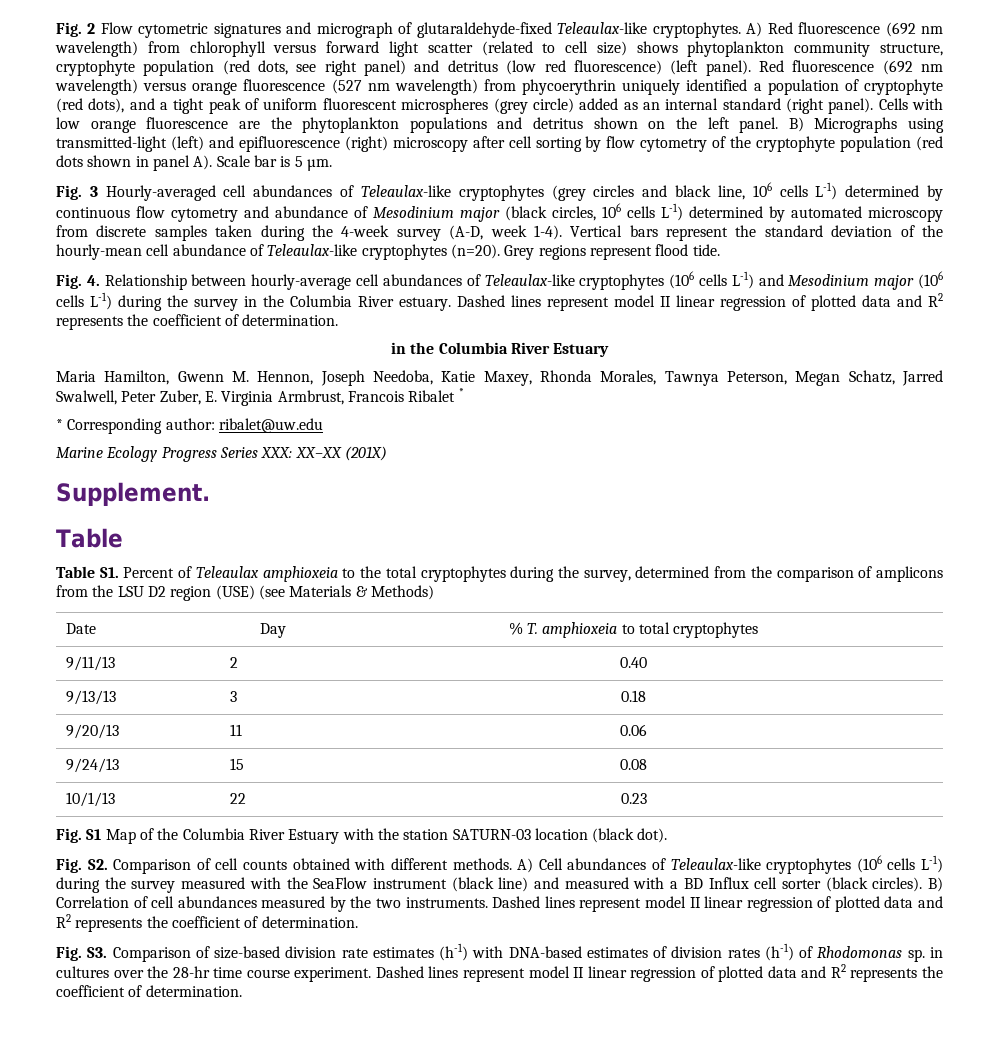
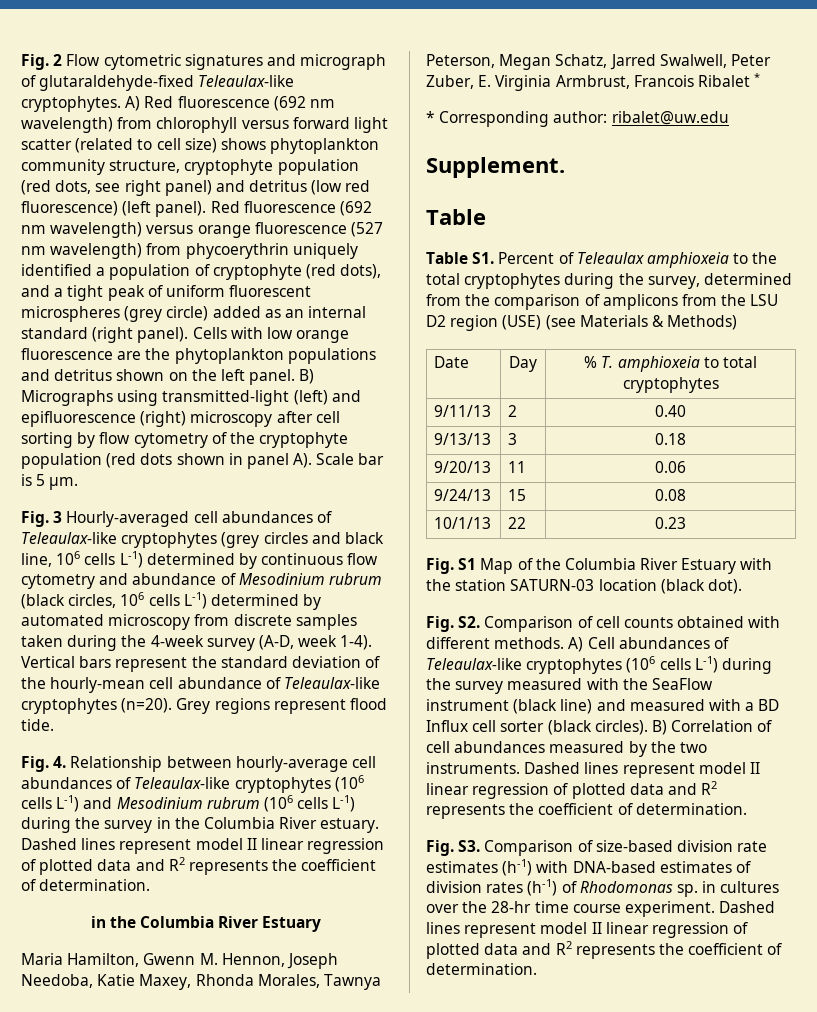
- Fig. 3 Hourly-averaged cell abundances of Teleaulax-like cryptophytes (grey circles and black line, 106 cells L-1) determined by continuous flow cytometry and abundance of Mesodinium major (black circles, 106 cells L-1) determined by automated microscopy from discrete samples taken during the 4-week survey (A-D, week 1-4).
+ Fig. 3 Hourly-averaged cell abundances of Teleaulax-like cryptophytes (grey circles and black line, 106 cells L-1) determined by continuous flow cytometry and abundance of Mesodinium rubrum (black circles, 106 cells L-1) determined by automated microscopy from discrete samples taken during the 4-week survey (A-D, week 1-4).
- Fig. 4. Relationship between hourly-average cell abundances of Teleaulax-like cryptophytes (106 cells L-1) and Mesodinium major (106 cells L-1) during the survey in the Columbia River estuary.
+ Fig. 4. Relationship between hourly-average cell abundances of Teleaulax-like cryptophytes (106 cells L-1) and Mesodinium rubrum (106 cells L-1) during the survey in the Columbia River estuary.
- Marine Ecology Progress Series XXX: XX–XX (201X)

